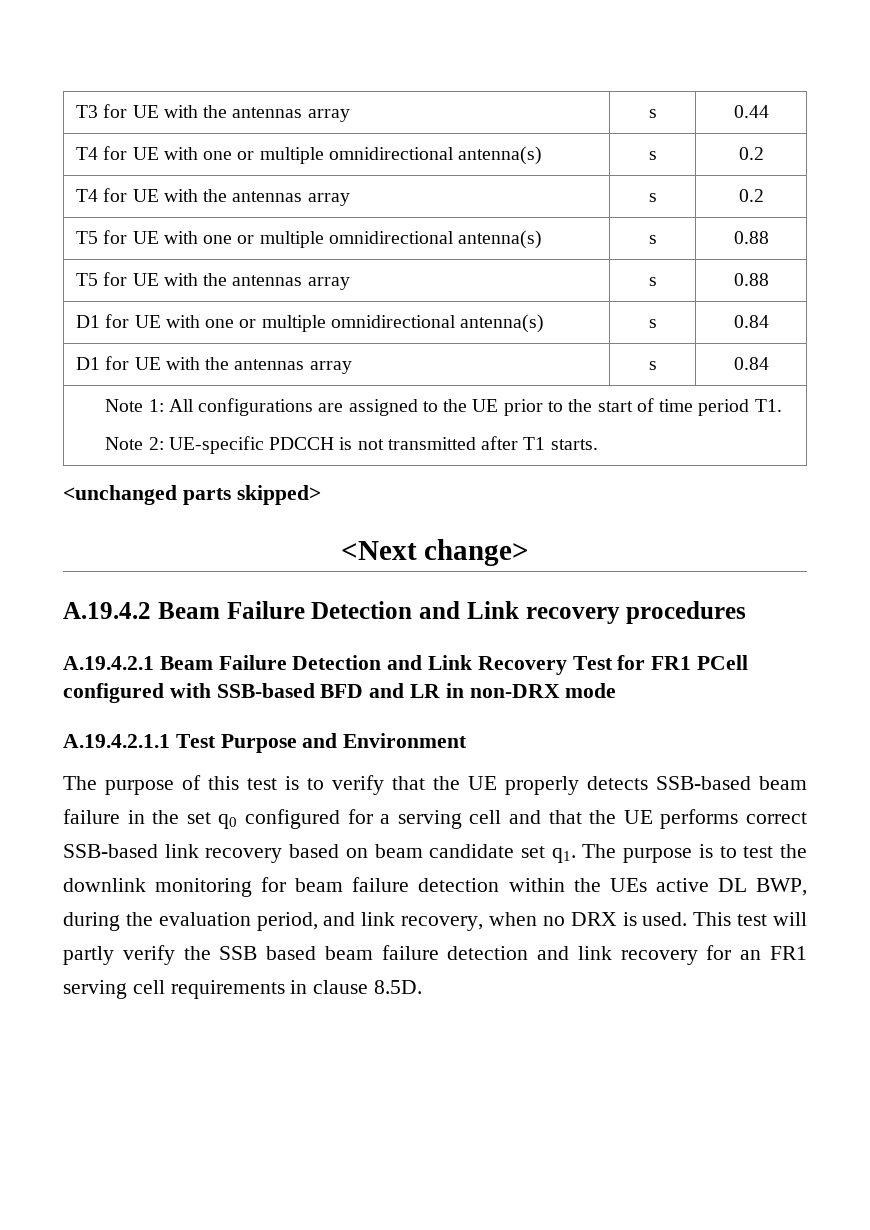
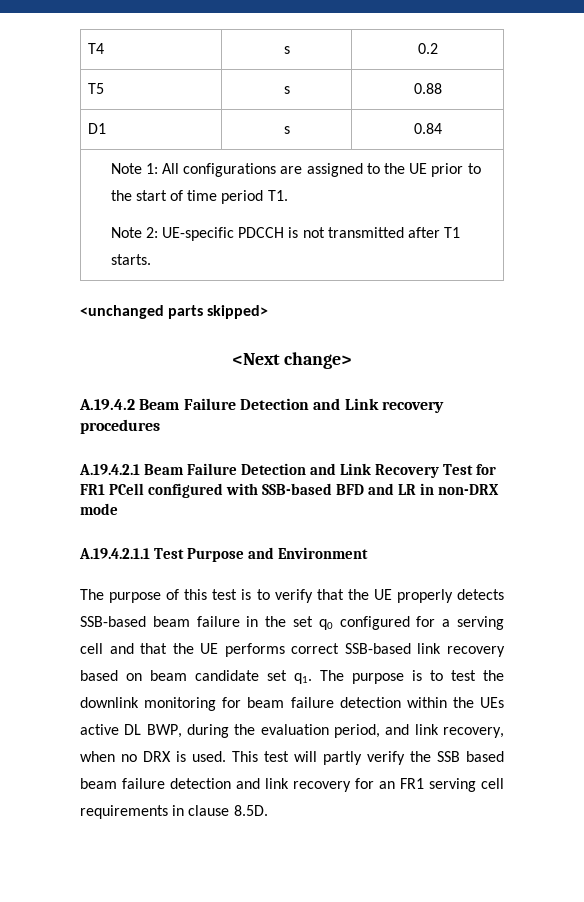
- T3 for UE with the antennas array | s | 0.44
- T4 for UE with one or multiple omnidirectional antenna(s) | s | 0.2
- T4 for UE with the antennas array | s | 0.2
- T5 for UE with one or multiple omnidirectional antenna(s) | s | 0.88
- T5 for UE with the antennas array | s | 0.88
- D1 for UE with one or multiple omnidirectional antenna(s) | s | 0.84
- D1 for UE with the antennas array | s | 0.84
+ T4 | s | 0.2
+ T5 | s | 0.88
+ D1 | s | 0.84

